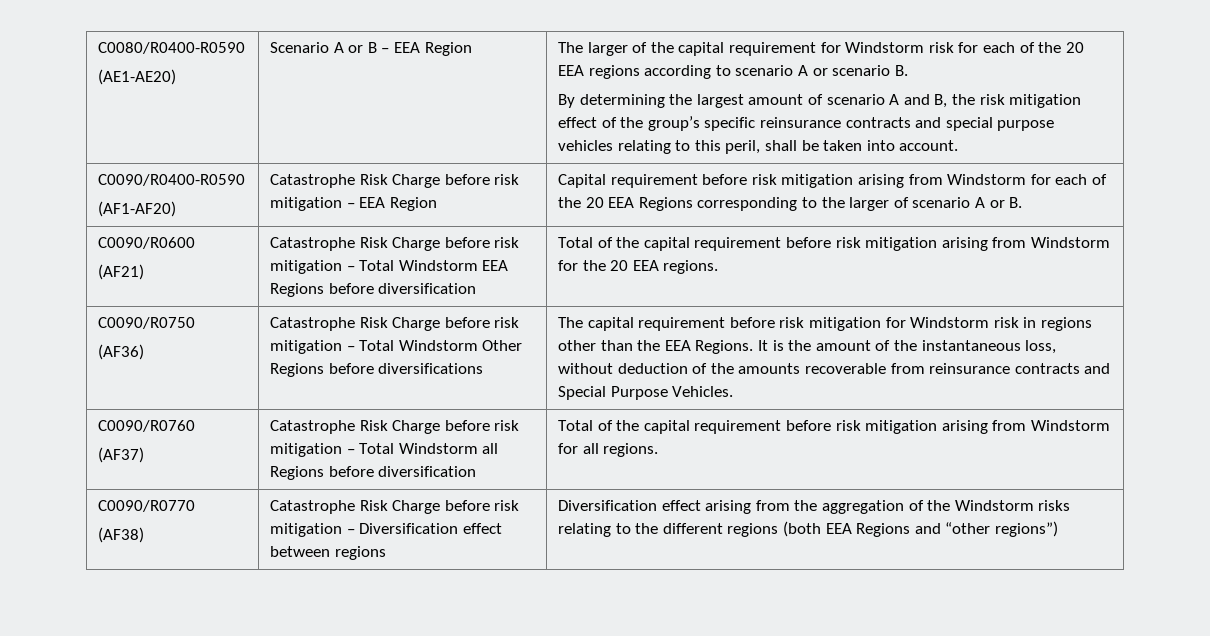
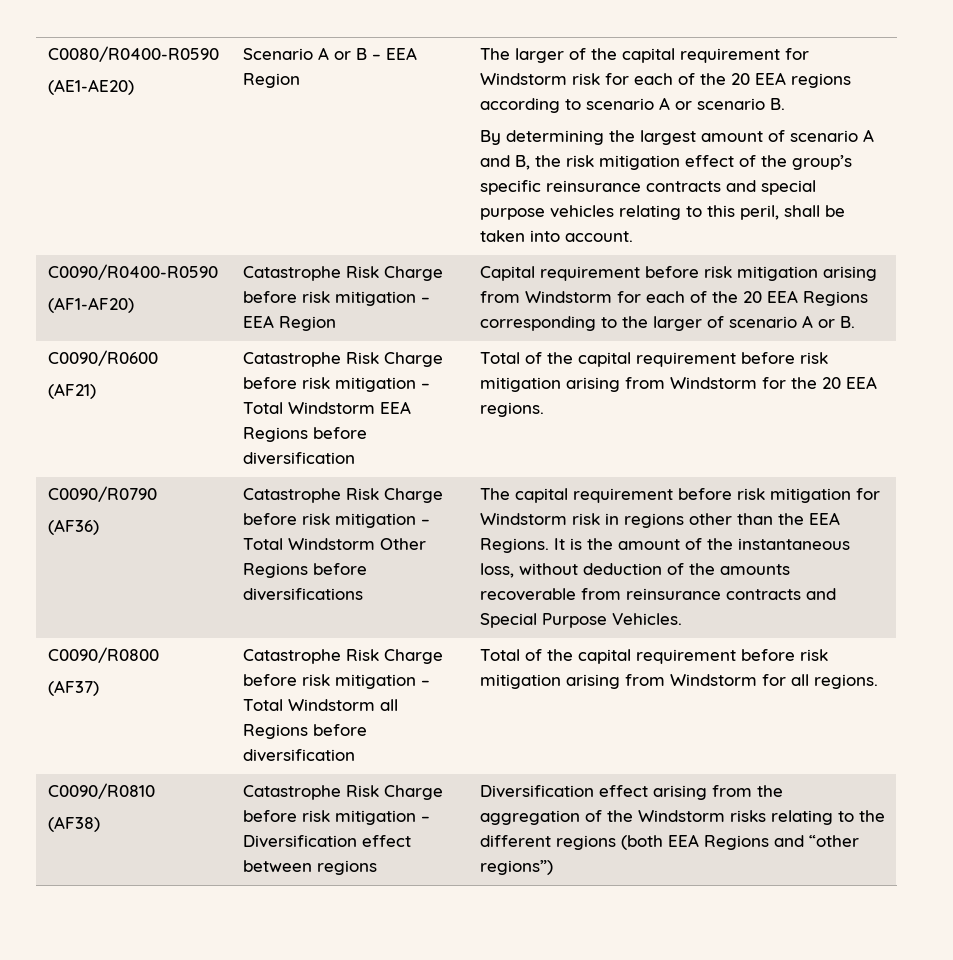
- C0090/R0750
+ C0090/R0790
- C0090/R0760
+ C0090/R0800
- C0090/R0770
+ C0090/R0810

